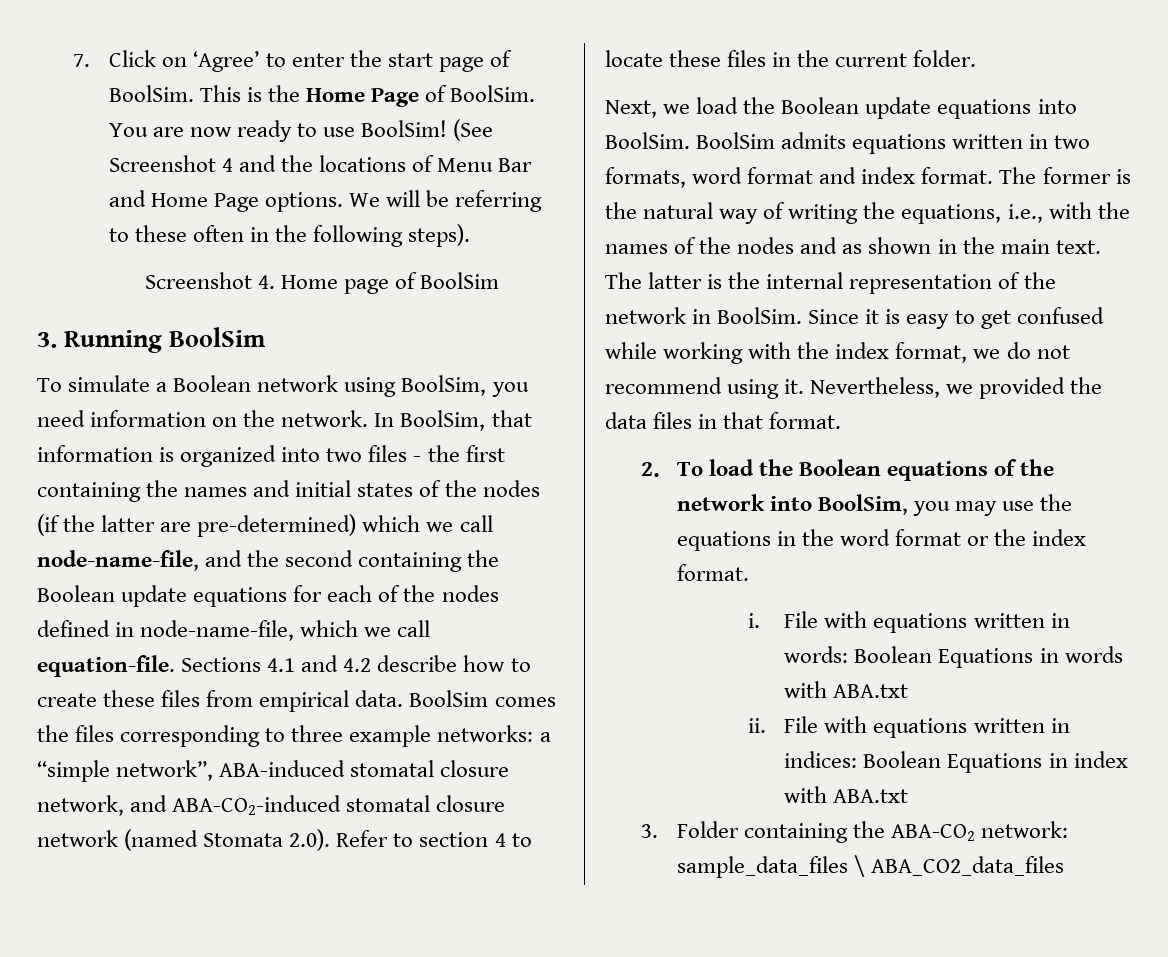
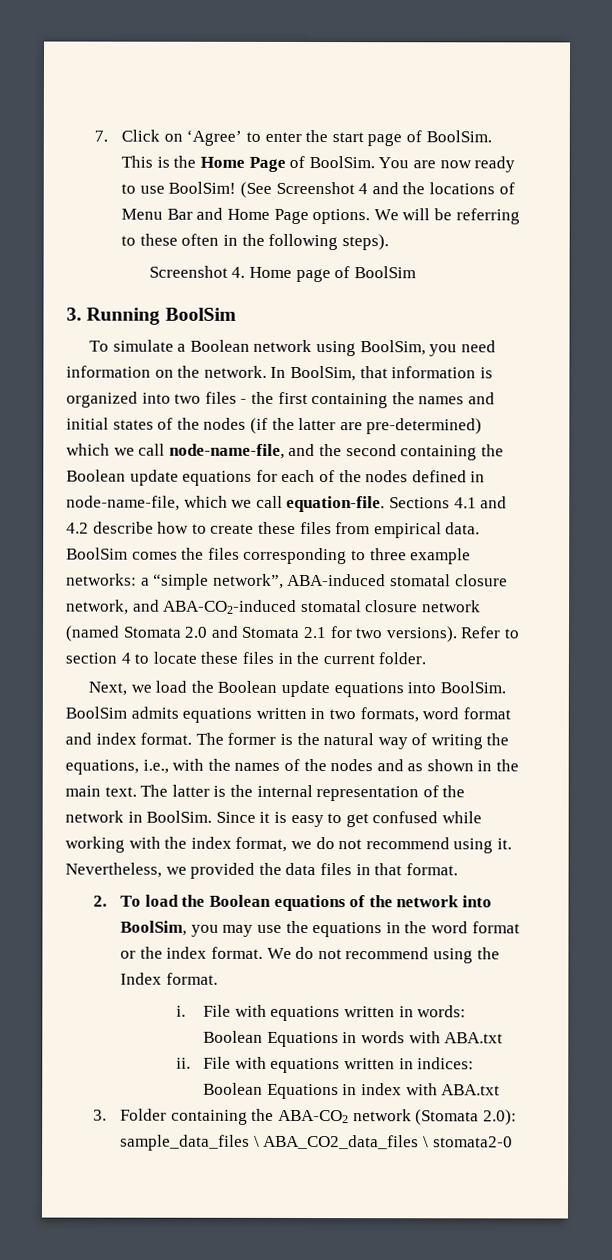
- BoolSim comes the files corresponding to three example networks: a “simple network”, ABA-induced stomatal closure network, and ABA-CO2-induced stomatal closure network (named Stomata 2.0). Refer to section 4 to locate these files in the current folder.
+ BoolSim comes the files corresponding to three example networks: a “simple network”, ABA-induced stomatal closure network, and ABA-CO2-induced stomatal closure network (named Stomata 2.0 and Stomata 2.1 for two versions). Refer to section 4 to locate these files in the current folder.
+ We do not recommend using the Index format.
- 3. Folder containing the ABA-CO2 network: sample_data_files \ ABA_CO2_data_files
+ 3. Folder containing the ABA-CO2 network (Stomata 2.0): sample_data_files \ ABA_CO2_data_files \ stomata2-0

